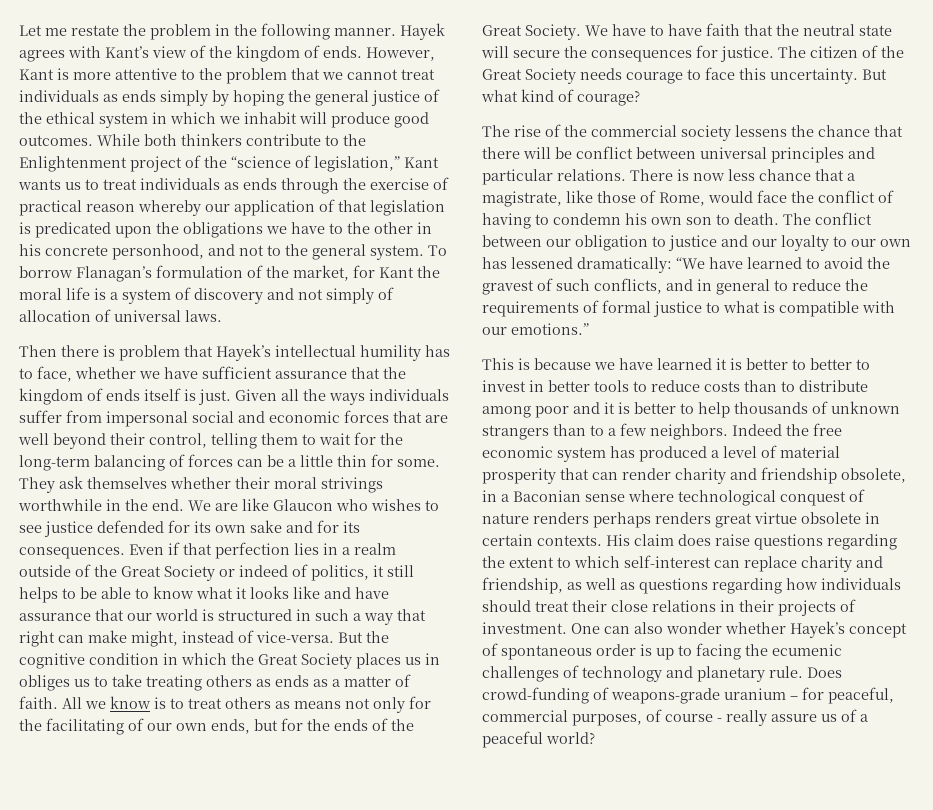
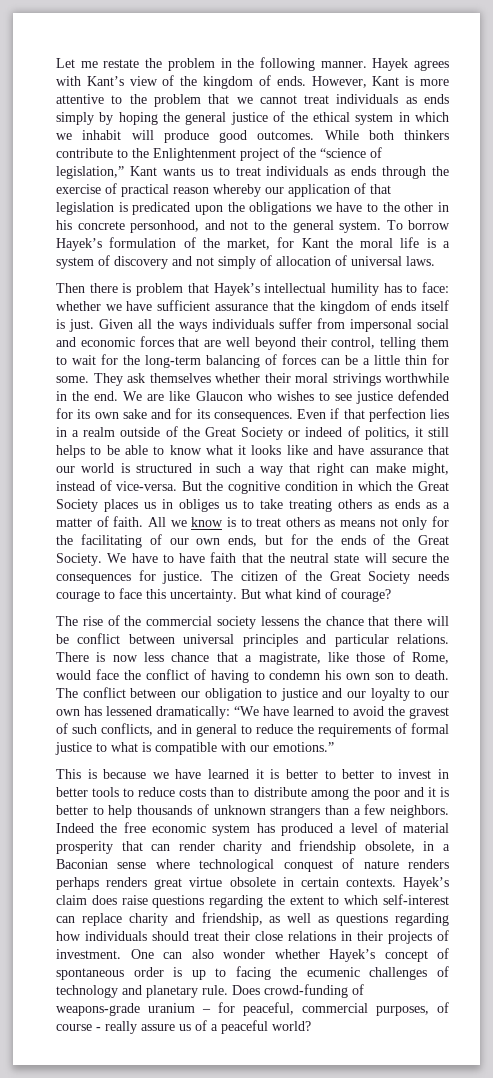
- To borrow Flanagan’s formulation of the market, for Kant the moral life is a system of discovery and not simply of allocation of universal laws.
+ To borrow Hayek’s formulation of the market, for Kant the moral life is a system of discovery and not simply of allocation of universal laws.
- Then there is problem that Hayek’s intellectual humility has to face, whether we have sufficient assurance that the kingdom of ends itself is just.
+ Then there is problem that Hayek’s intellectual humility has to face: whether we have sufficient assurance that the kingdom of ends itself is just.
- This is because we have learned it is better to better to invest in better tools to reduce costs than to distribute among poor and it is better to help thousands of unknown strangers than to a few neighbors.
+ This is because we have learned it is better to better to invest in better tools to reduce costs than to distribute among the poor and it is better to help thousands of unknown strangers than a few neighbors.
- His claim does raise questions regarding the extent to which self-interest can replace charity and friendship, as well as questions regarding how individuals should treat their close relations in their projects of investment.
+ Hayek’s claim does raise questions regarding the extent to which self-interest can replace charity and friendship, as well as questions regarding how individuals should treat their close relations in their projects of investment.

